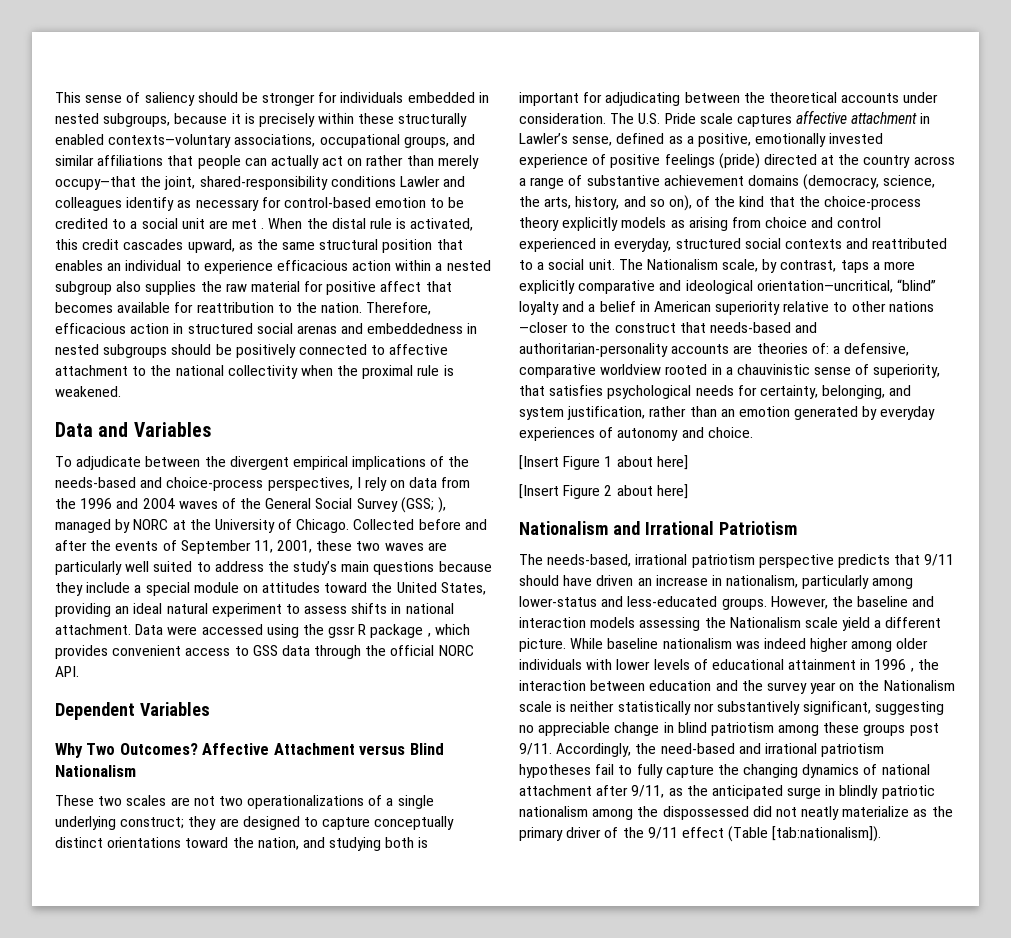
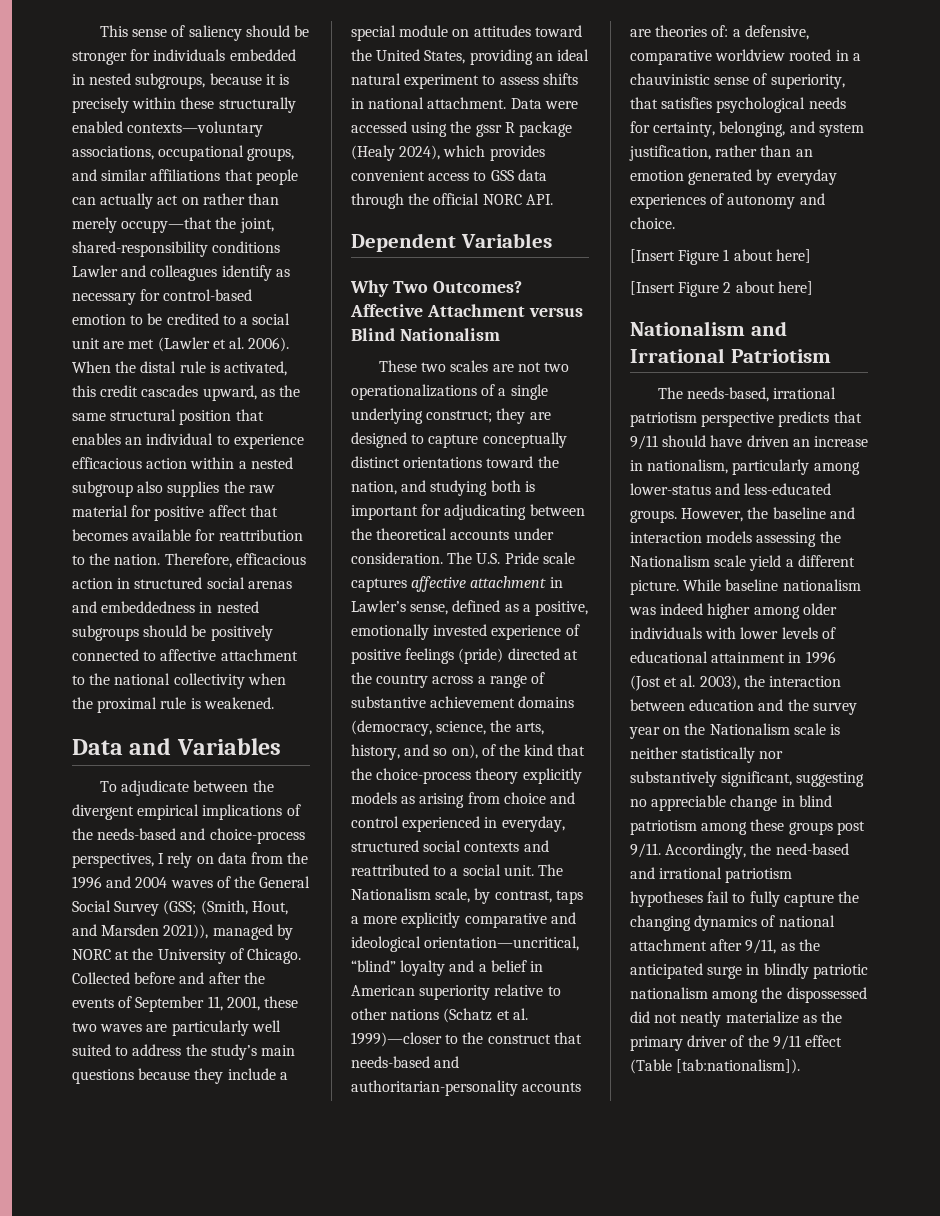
- This sense of saliency should be stronger for individuals embedded in nested subgroups, because it is precisely within these structurally enabled contexts—voluntary associations, occupational groups, and similar affiliations that people can actually act on rather than merely occupy—that the joint, shared-responsibility conditions Lawler and colleagues identify as necessary for control-based emotion to be credited to a social unit are met .
+ This sense of saliency should be stronger for individuals embedded in nested subgroups, because it is precisely within these structurally enabled contexts—voluntary associations, occupational groups, and similar affiliations that people can actually act on rather than merely occupy—that the joint, shared-responsibility conditions Lawler and colleagues identify as necessary for control-based emotion to be credited to a social unit are met (Lawler et al. 2006).
- To adjudicate between the divergent empirical implications of the needs-based and choice-process perspectives, I rely on data from the 1996 and 2004 waves of the General Social Survey (GSS; ), managed by NORC at the University of Chicago.
+ To adjudicate between the divergent empirical implications of the needs-based and choice-process perspectives, I rely on data from the 1996 and 2004 waves of the General Social Survey (GSS; (Smith, Hout, and Marsden 2021)), managed by NORC at the University of Chicago.
- Data were accessed using the gssr R package , which provides convenient access to GSS data through the official NORC API.
+ Data were accessed using the gssr R package (Healy 2024), which provides convenient access to GSS data through the official NORC API.
- The Nationalism scale, by contrast, taps a more explicitly comparative and ideological orientation—uncritical, “blind” loyalty and a belief in American superiority relative to other nations —closer to the construct that needs-based and authoritarian-personality accounts are theories of:
+ The Nationalism scale, by contrast, taps a more explicitly comparative and ideological orientation—uncritical, “blind” loyalty and a belief in American superiority relative to other nations (Schatz et al. 1999)—closer to the construct that needs-based and authoritarian-personality accounts are theories of:
- While baseline nationalism was indeed higher among older individuals with lower levels of educational attainment in 1996 , the interaction between education and the survey year on the Nationalism scale is neither statistically nor substantively significant, suggesting no appreciable change in blind patriotism among these groups post 9/11.
+ While baseline nationalism was indeed higher among older individuals with lower levels of educational attainment in 1996 (Jost et al. 2003), the interaction between education and the survey year on the Nationalism scale is neither statistically nor substantively significant, suggesting no appreciable change in blind patriotism among these groups post 9/11.

